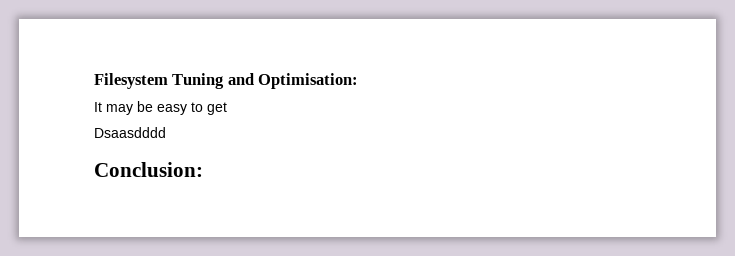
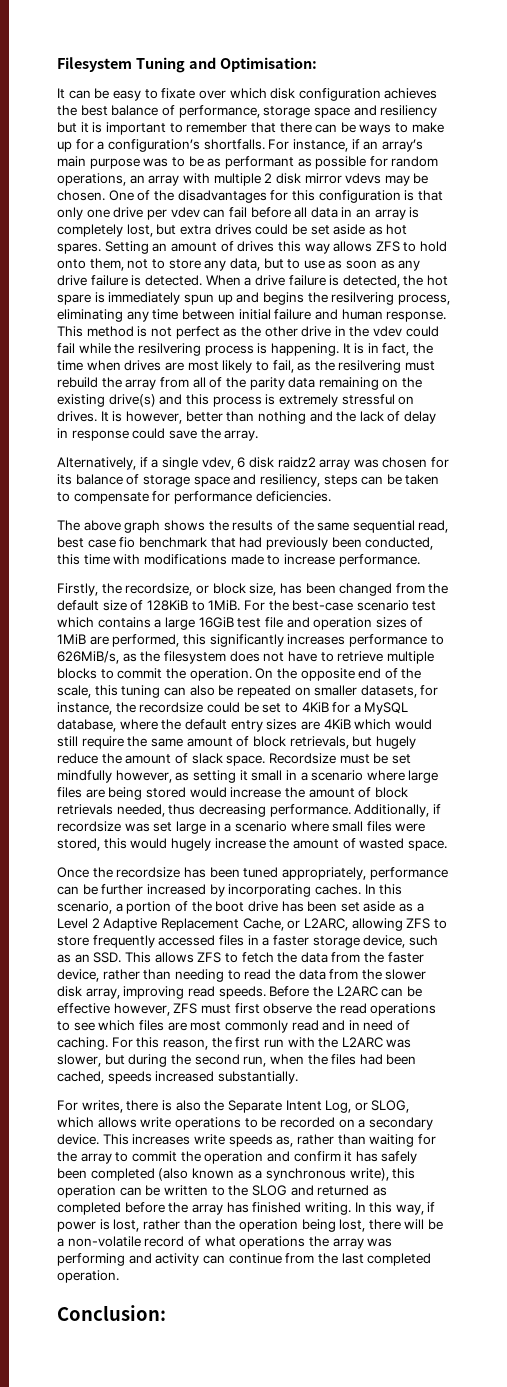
- It may be easy to get
- Dsaasdddd
+ It can be easy to fixate over which disk configuration achieves the best balance of performance, storage space and resiliency but it is important to remember that there can be ways to make up for a configuration’s shortfalls. For instance, if an array’s main purpose was to be as performant as possible for random operations, an array with multiple 2 disk mirror vdevs may be chosen. One of the disadvantages for this configuration is that only one drive per vdev can fail before all data in an array is completely lost, but extra drives could be set aside as hot spares. Setting an amount of drives this way allows ZFS to hold onto them, not to store any data, but to use as soon as any drive failure is detected. When a drive failure is detected, the hot spare is immediately spun up and begins the resilvering process, eliminating any time between initial failure and human response. This method is not perfect as the other drive in the vdev could fail while the resilvering process is happening. It is in fact, the time when drives are most likely to fail, as the resilvering must rebuild the array from all of the parity data remaining on the existing drive(s) and this process is extremely stressful on drives. It is however, better than nothing and the lack of delay in response could save the array.
+ Alternatively, if a single vdev, 6 disk raidz2 array was chosen for its balance of storage space and resiliency, steps can be taken to compensate for performance deficiencies.
+ The above graph shows the results of the same sequential read, best case fio benchmark that had previously been conducted, this time with modifications made to increase performance.
+ Firstly, the recordsize, or block size, has been changed from the default size of 128KiB to 1MiB. For the best-case scenario test which contains a large 16GiB test file and operation sizes of 1MiB are performed, this significantly increases performance to 626MiB/s, as the filesystem does not have to retrieve multiple blocks to commit the operation. On the opposite end of the scale, this tuning can also be repeated on smaller datasets, for instance, the recordsize could be set to 4KiB for a MySQL database, where the default entry sizes are 4KiB which would still require the same amount of block retrievals, but hugely reduce the amount of slack space. Recordsize must be set mindfully however, as setting it small in a scenario where large files are being stored would increase the amount of block retrievals needed, thus decreasing performance. Additionally, if recordsize was set large in a scenario where small files were stored, this would hugely increase the amount of wasted space.
+ Once the recordsize has been tuned appropriately, performance can be further increased by incorporating caches. In this scenario, a portion of the boot drive has been set aside as a Level 2 Adaptive Replacement Cache, or L2ARC, allowing ZFS to store frequently accessed files in a faster storage device, such as an SSD. This allows ZFS to fetch the data from the faster device, rather than needing to read the data from the slower disk array, improving read speeds. Before the L2ARC can be effective however, ZFS must first observe the read operations to see which files are most commonly read and in need of caching. For this reason, the first run with the L2ARC was slower, but during the second run, when the files had been cached, speeds increased substantially.
+ For writes, there is also the Separate Intent Log, or SLOG, which allows write operations to be recorded on a secondary device. This increases write speeds as, rather than waiting for the array to commit the operation and confirm it has safely been completed (also known as a synchronous write), this operation can be written to the SLOG and returned as completed before the array has finished writing. In this way, if power is lost, rather than the operation being lost, there will be a non-volatile record of what operations the array was performing and activity can continue from the last completed operation.

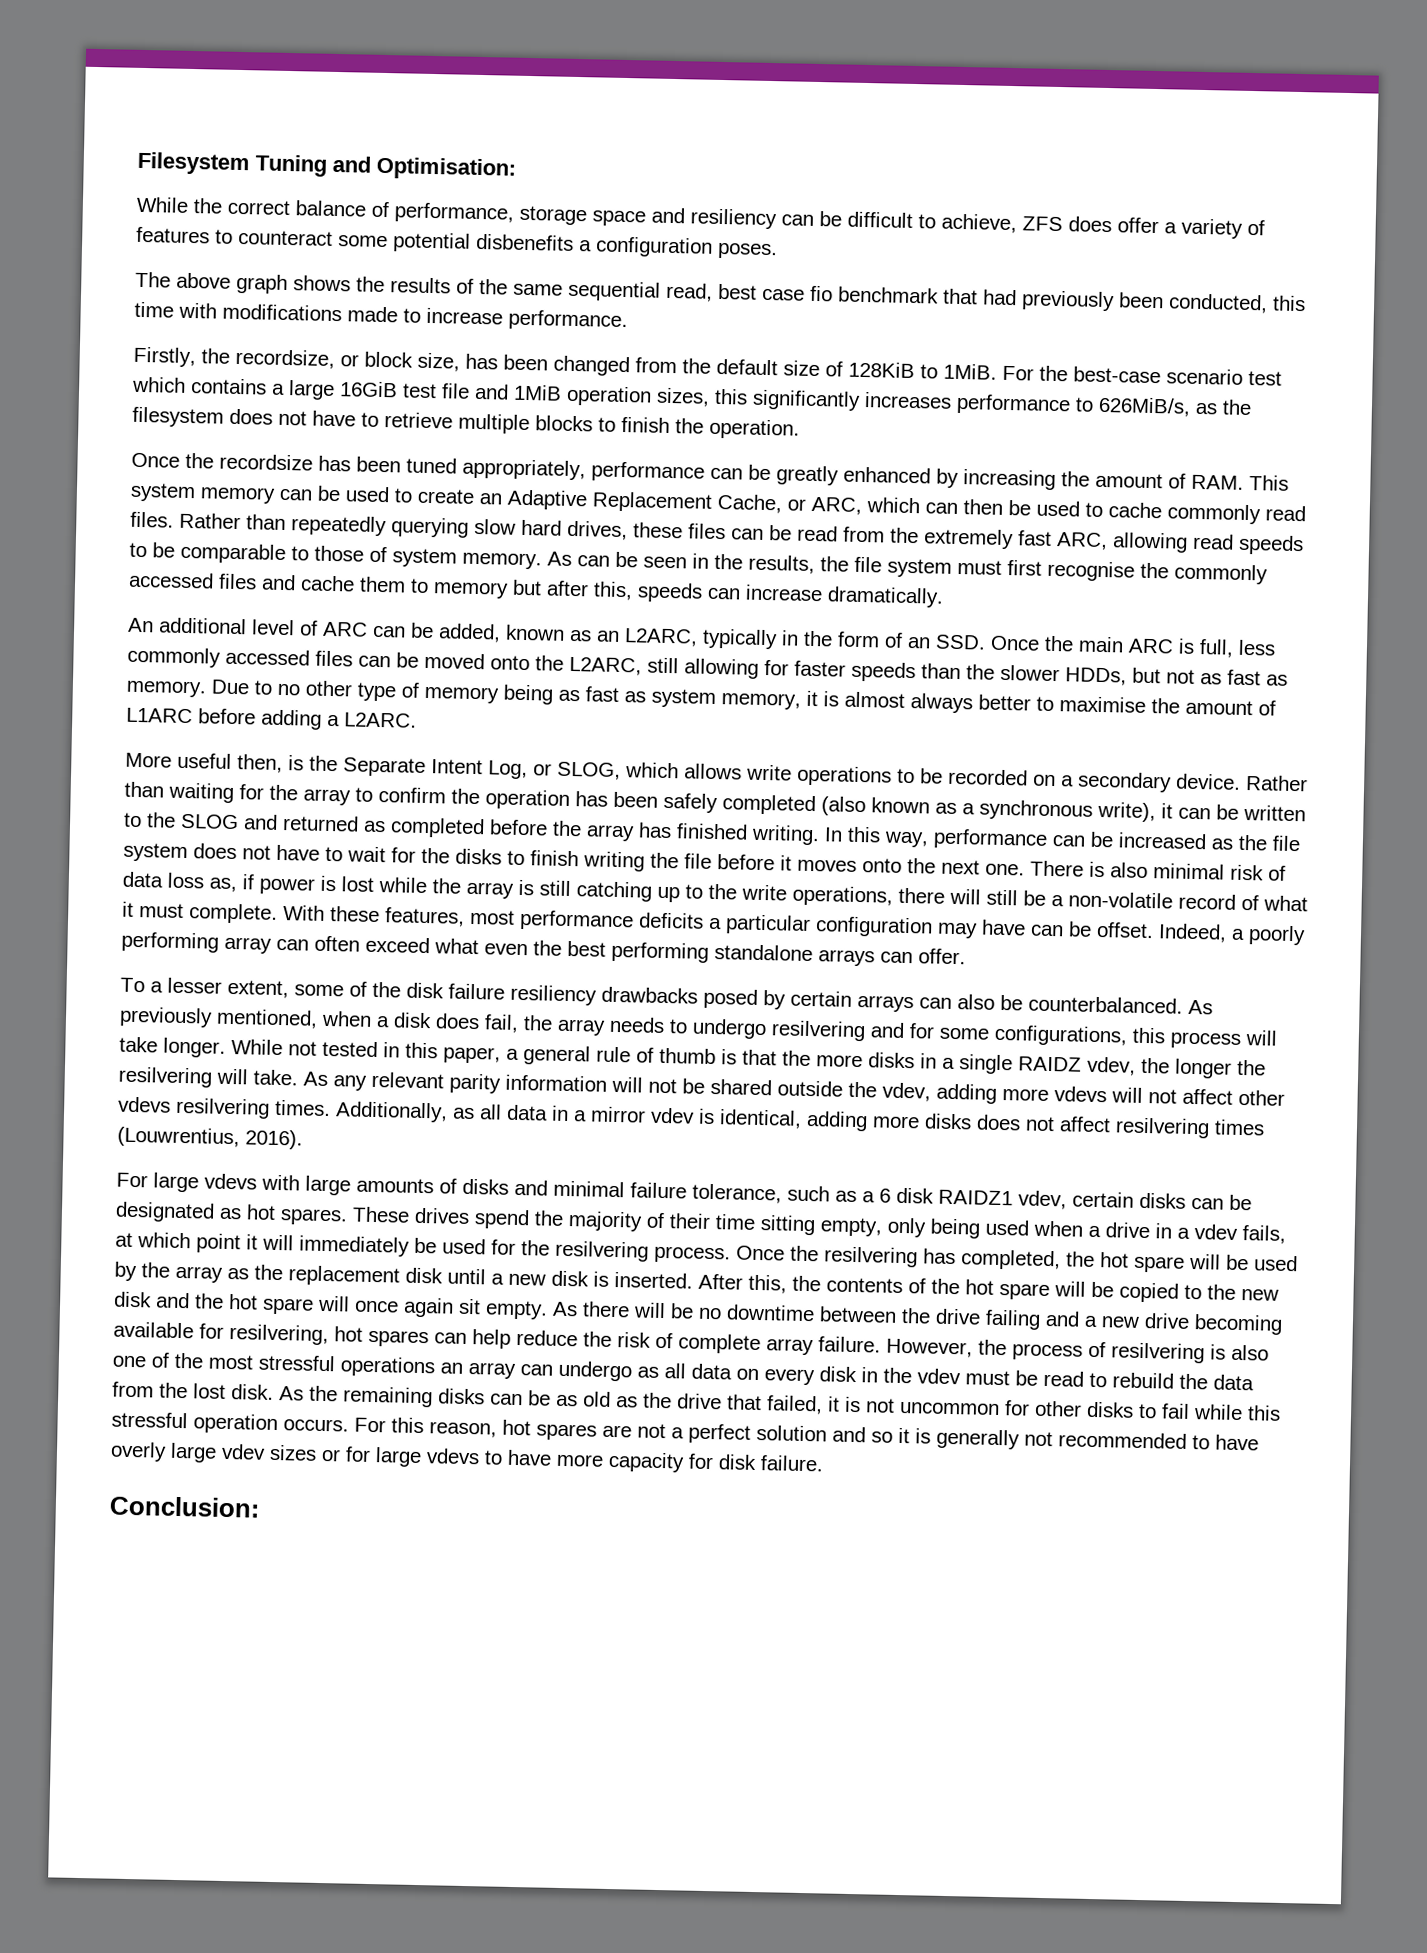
- It can be easy to fixate over which disk configuration achieves the best balance of performance, storage space and resiliency but it is important to remember that there can be ways to make up for a configuration’s shortfalls. For instance, if an array’s main purpose was to be as performant as possible for random operations, an array with multiple 2 disk mirror vdevs may be chosen. One of the disadvantages for this configuration is that only one drive per vdev can fail before all data in an array is completely lost, but extra drives could be set aside as hot spares. Setting an amount of drives this way allows ZFS to hold onto them, not to store any data, but to use as soon as any drive failure is detected. When a drive failure is detected, the hot spare is immediately spun up and begins the resilvering process, eliminating any time between initial failure and human response. This method is not perfect as the other drive in the vdev could fail while the resilvering process is happening. It is in fact, the time when drives are most likely to fail, as the resilvering must rebuild the array from all of the parity data remaining on the existing drive(s) and this process is extremely stressful on drives. It is however, better than nothing and the lack of delay in response could save the array.
- Alternatively, if a single vdev, 6 disk raidz2 array was chosen for its balance of storage space and resiliency, steps can be taken to compensate for performance deficiencies.
+ While the correct balance of performance, storage space and resiliency can be difficult to achieve, ZFS does offer a variety of features to counteract some potential disbenefits a configuration poses.
- For the best-case scenario test which contains a large 16GiB test file and operation sizes of 1MiB are performed, this significantly increases performance to 626MiB/s, as the filesystem does not have to retrieve multiple blocks to commit the operation. On the opposite end of the scale, this tuning can also be repeated on smaller datasets, for instance, the recordsize could be set to 4KiB for a MySQL database, where the default entry sizes are 4KiB which would still require the same amount of block retrievals, but hugely reduce the amount of slack space. Recordsize must be set mindfully however, as setting it small in a scenario where large files are being stored would increase the amount of block retrievals needed, thus decreasing performance. Additionally, if recordsize was set large in a scenario where small files were stored, this would hugely increase the amount of wasted space.
+ For the best-case scenario test which contains a large 16GiB test file and 1MiB operation sizes, this significantly increases performance to 626MiB/s, as the filesystem does not have to retrieve multiple blocks to finish the operation.
- Once the recordsize has been tuned appropriately, performance can be further increased by incorporating caches. In this scenario, a portion of the boot drive has been set aside as a Level 2 Adaptive Replacement Cache, or L2ARC, allowing ZFS to store frequently accessed files in a faster storage device, such as an SSD. This allows ZFS to fetch the data from the faster device, rather than needing to read the data from the slower disk array, improving read speeds. Before the L2ARC can be effective however, ZFS must first observe the read operations to see which files are most commonly read and in need of caching. For this reason, the first run with the L2ARC was slower, but during the second run, when the files had been cached, speeds increased substantially.
- For writes, there is also the Separate Intent Log, or SLOG, which allows write operations to be recorded on a secondary device.
+ Once the recordsize has been tuned appropriately, performance can be greatly enhanced by increasing the amount of RAM. This system memory can be used to create an Adaptive Replacement Cache, or ARC, which can then be used to cache commonly read files. Rather than repeatedly querying slow hard drives, these files can be read from the extremely fast ARC, allowing read speeds to be comparable to those of system memory. As can be seen in the results, the file system must first recognise the commonly accessed files and cache them to memory but after this, speeds can increase dramatically.
+ An additional level of ARC can be added, known as an L2ARC, typically in the form of an SSD. Once the main ARC is full, less commonly accessed files can be moved onto the L2ARC, still allowing for faster speeds than the slower HDDs, but not as fast as memory. Due to no other type of memory being as fast as system memory, it is almost always better to maximise the amount of L1ARC before adding a L2ARC.
+ More useful then, is the Separate Intent Log, or SLOG, which allows write operations to be recorded on a secondary device.
- This increases write speeds as, rather than waiting for the array to commit the operation and confirm it has safely been completed (also known as a synchronous write), this operation can be written to the SLOG and returned as completed before the array has finished writing.
+ Rather than waiting for the array to confirm the operation has been safely completed (also known as a synchronous write), it can be written to the SLOG and returned as completed before the array has finished writing.
- In this way, if power is lost, rather than the operation being lost, there will be a non-volatile record of what operations the array was performing and activity can continue from the last completed operation.
+ In this way, performance can be increased as the file system does not have to wait for the disks to finish writing the file before it moves onto the next one. There is also minimal risk of data loss as, if power is lost while the array is still catching up to the write operations, there will still be a non-volatile record of what it must complete. With these features, most performance deficits a particular configuration may have can be offset. Indeed, a poorly performing array can often exceed what even the best performing standalone arrays can offer.
+ To a lesser extent, some of the disk failure resiliency drawbacks posed by certain arrays can also be counterbalanced. As previously mentioned, when a disk does fail, the array needs to undergo resilvering and for some configurations, this process will take longer. While not tested in this paper, a general rule of thumb is that the more disks in a single RAIDZ vdev, the longer the resilvering will take. As any relevant parity information will not be shared outside the vdev, adding more vdevs will not affect other vdevs resilvering times. Additionally, as all data in a mirror vdev is identical, adding more disks does not affect resilvering times (Louwrentius, 2016).
+ For large vdevs with large amounts of disks and minimal failure tolerance, such as a 6 disk RAIDZ1 vdev, certain disks can be designated as hot spares. These drives spend the majority of their time sitting empty, only being used when a drive in a vdev fails, at which point it will immediately be used for the resilvering process. Once the resilvering has completed, the hot spare will be used by the array as the replacement disk until a new disk is inserted. After this, the contents of the hot spare will be copied to the new disk and the hot spare will once again sit empty. As there will be no downtime between the drive failing and a new drive becoming available for resilvering, hot spares can help reduce the risk of complete array failure. However, the process of resilvering is also one of the most stressful operations an array can undergo as all data on every disk in the vdev must be read to rebuild the data from the lost disk. As the remaining disks can be as old as the drive that failed, it is not uncommon for other disks to fail while this stressful operation occurs. For this reason, hot spares are not a perfect solution and so it is generally not recommended to have overly large vdev sizes or for large vdevs to have more capacity for disk failure.

